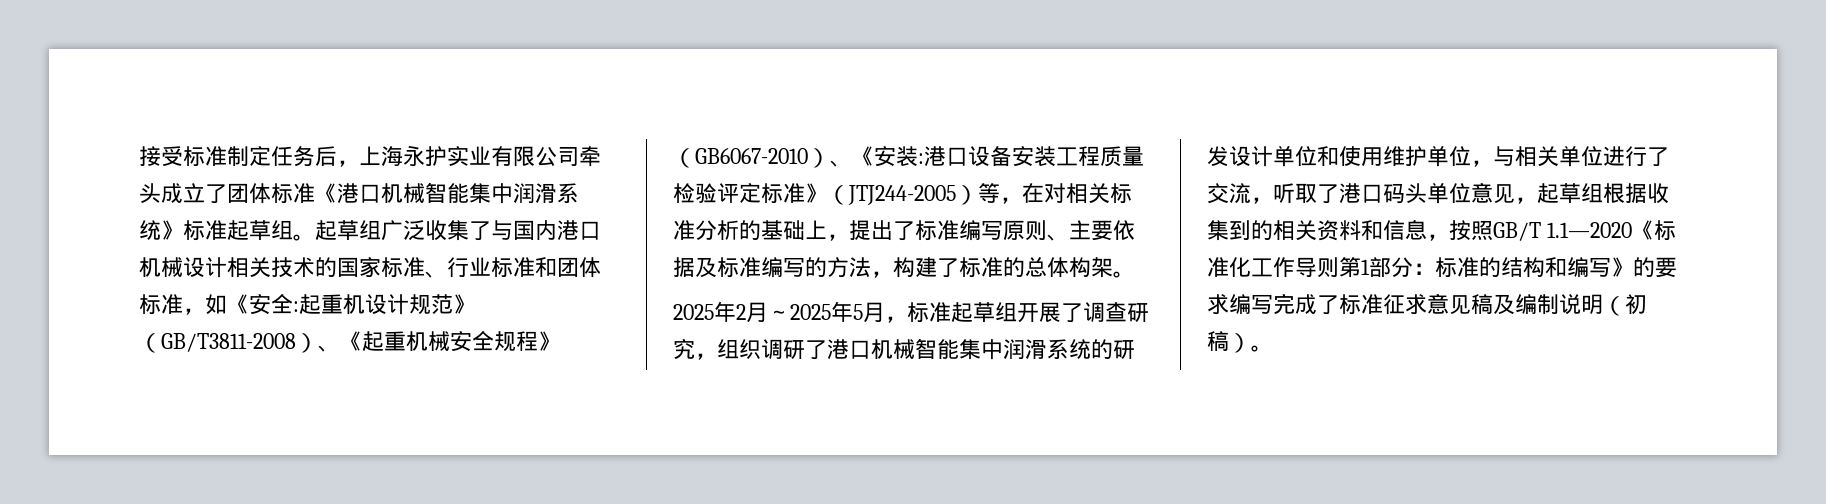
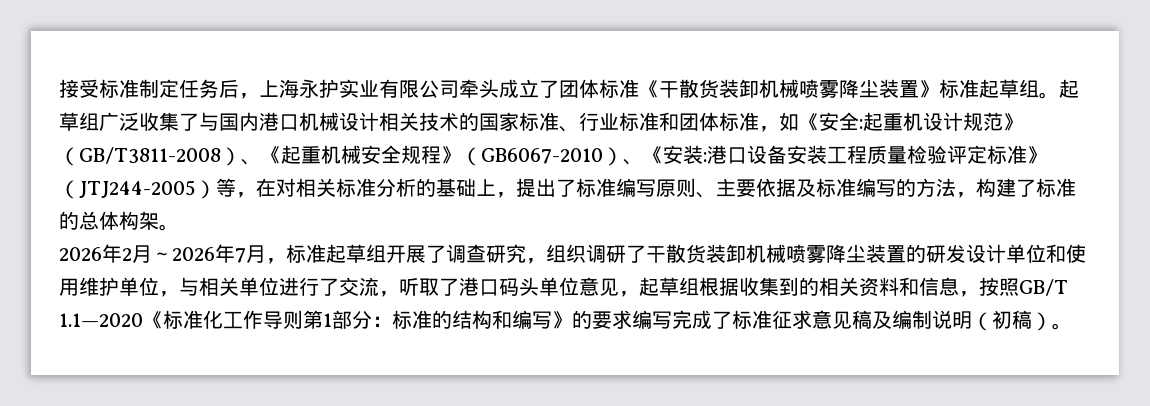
- 接受标准制定任务后，上海永护实业有限公司牵头成立了团体标准《港口机械智能集中润滑系统》标准起草组。
+ 接受标准制定任务后，上海永护实业有限公司牵头成立了团体标准《干散货装卸机械喷雾降尘装置》标准起草组。
- 2025年2月～2025年5月，标准起草组开展了调查研究，组织调研了港口机械智能集中润滑系统的研发设计单位和使用维护单位，与相关单位进行了交流，听取了港口码头单位意见，起草组根据收集到的相关资料和信息，按照GB/T 1.1—2020《标准化工作导则第1部分：
+ 2026年2月～2026年7月，标准起草组开展了调查研究，组织调研了干散货装卸机械喷雾降尘装置的研发设计单位和使用维护单位，与相关单位进行了交流，听取了港口码头单位意见，起草组根据收集到的相关资料和信息，按照GB/T 1.1—2020《标准化工作导则第1部分：

